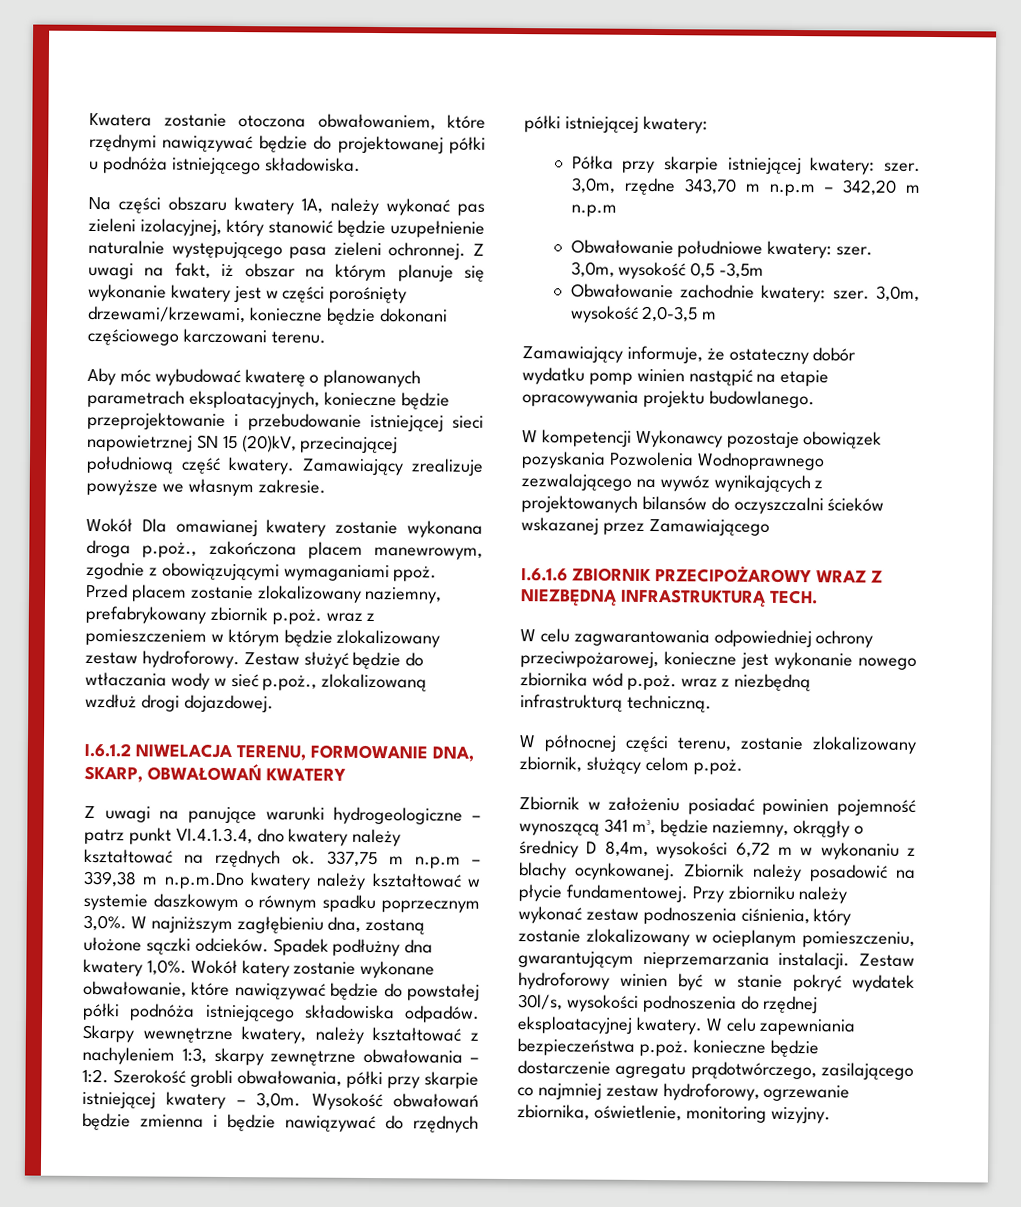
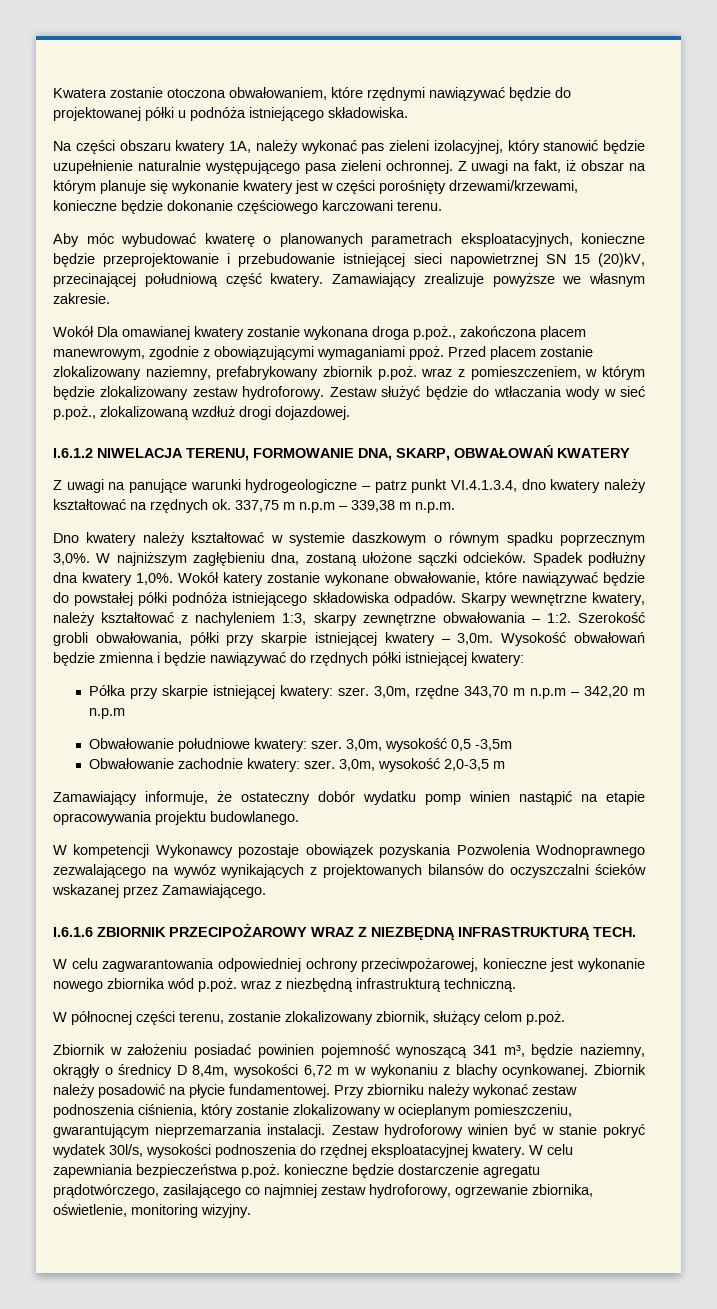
- Z uwagi na fakt, iż obszar na którym planuje się wykonanie kwatery jest w części porośnięty drzewami/krzewami, konieczne będzie dokonani częściowego karczowani terenu.
+ Z uwagi na fakt, iż obszar na którym planuje się wykonanie kwatery jest w części porośnięty drzewami/krzewami, konieczne będzie dokonanie częściowego karczowani terenu.
- Przed placem zostanie zlokalizowany naziemny, prefabrykowany zbiornik p.poż. wraz z pomieszczeniem w którym będzie zlokalizowany zestaw hydroforowy.
+ Przed placem zostanie zlokalizowany naziemny, prefabrykowany zbiornik p.poż. wraz z pomieszczeniem, w którym będzie zlokalizowany zestaw hydroforowy.
- 337,75 m n.p.m – 339,38 m n.p.m.Dno kwatery należy kształtować w systemie daszkowym o równym spadku poprzecznym 3,0%.
+ 337,75 m n.p.m – 339,38 m n.p.m.
+ Dno kwatery należy kształtować w systemie daszkowym o równym spadku poprzecznym 3,0%.
- W kompetencji Wykonawcy pozostaje obowiązek pozyskania Pozwolenia Wodnoprawnego zezwalającego na wywóz wynikających z projektowanych bilansów do oczyszczalni ścieków wskazanej przez Zamawiającego
+ W kompetencji Wykonawcy pozostaje obowiązek pozyskania Pozwolenia Wodnoprawnego zezwalającego na wywóz wynikających z projektowanych bilansów do oczyszczalni ścieków wskazanej przez Zamawiającego.

